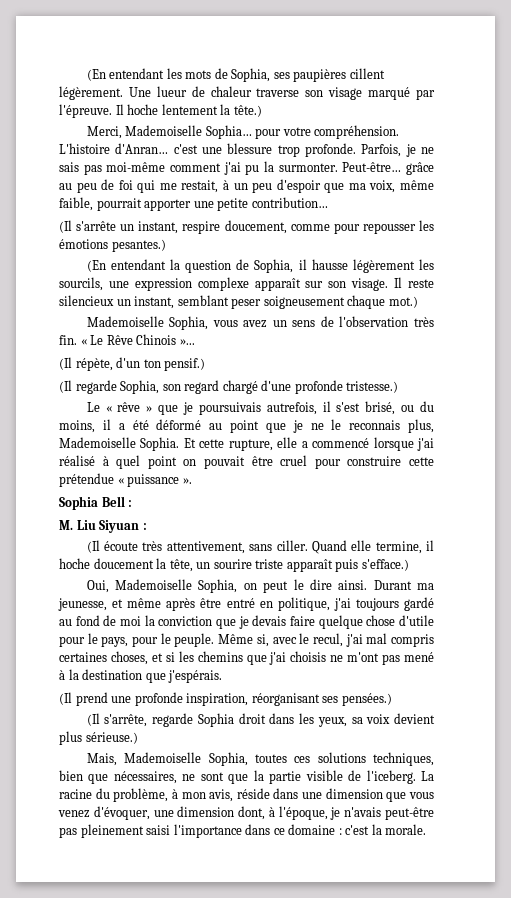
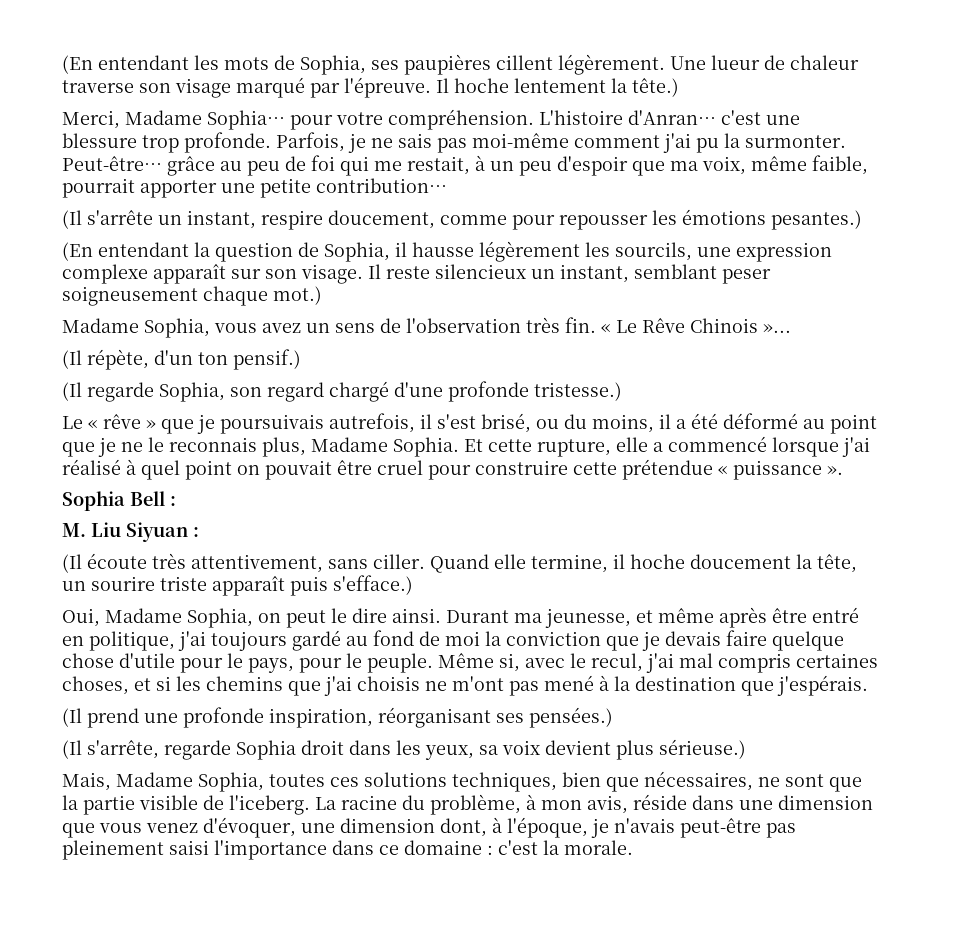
- Merci, Mademoiselle Sophia… pour votre compréhension.
+ Merci, Madame Sophia… pour votre compréhension.
- Mademoiselle Sophia, vous avez un sens de l'observation très fin.
+ Madame Sophia, vous avez un sens de l'observation très fin.
- Le « rêve » que je poursuivais autrefois, il s'est brisé, ou du moins, il a été déformé au point que je ne le reconnais plus, Mademoiselle Sophia.
+ Le « rêve » que je poursuivais autrefois, il s'est brisé, ou du moins, il a été déformé au point que je ne le reconnais plus, Madame Sophia.
- Oui, Mademoiselle Sophia, on peut le dire ainsi.
+ Oui, Madame Sophia, on peut le dire ainsi.
- Mais, Mademoiselle Sophia, toutes ces solutions techniques, bien que nécessaires, ne sont que la partie visible de l'iceberg.
+ Mais, Madame Sophia, toutes ces solutions techniques, bien que nécessaires, ne sont que la partie visible de l'iceberg.

